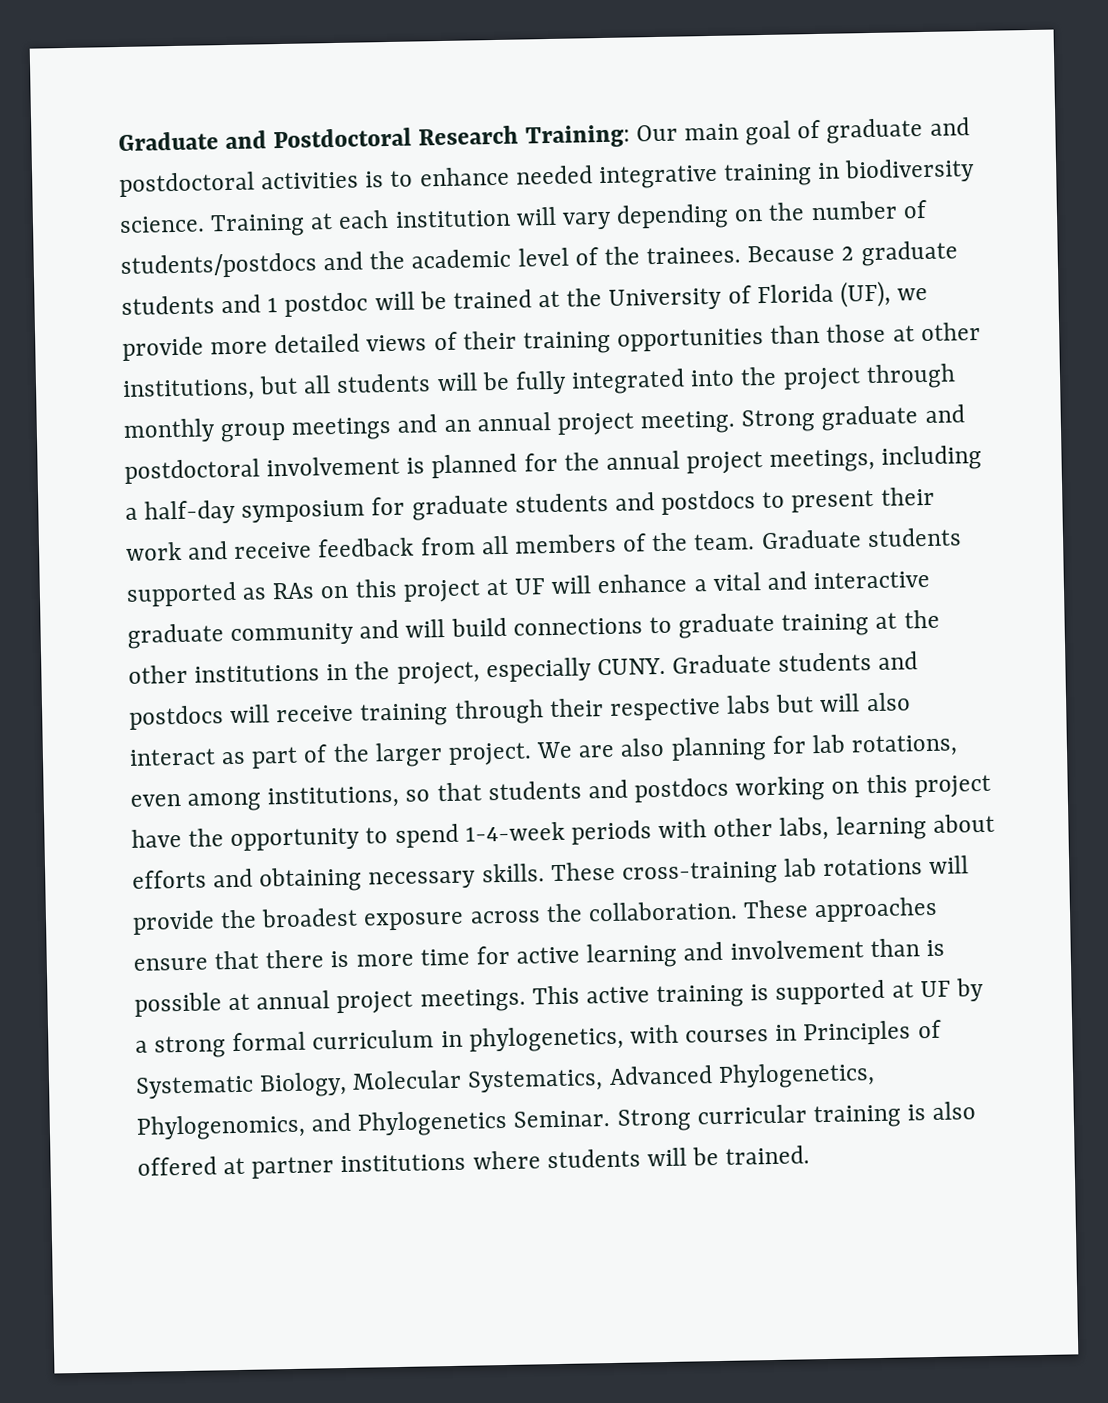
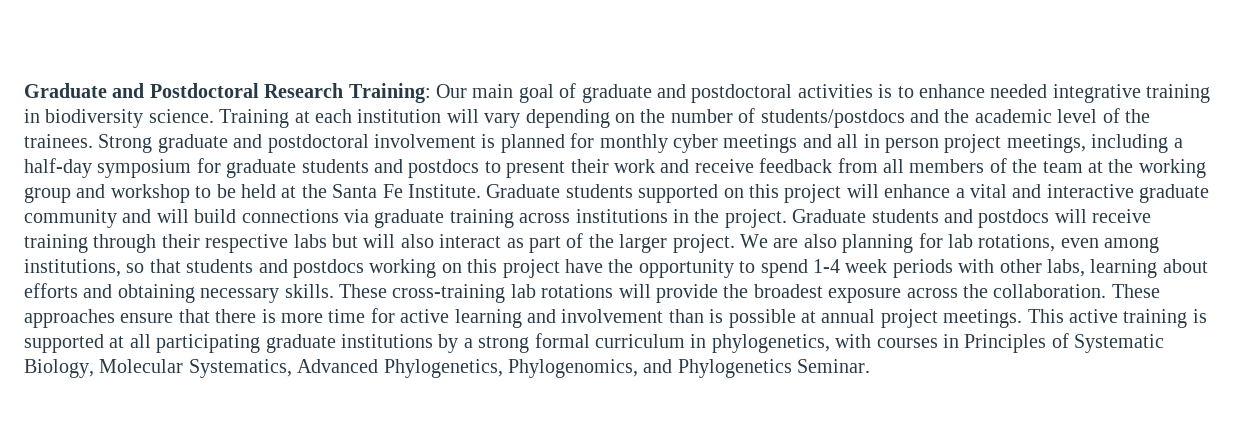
- Because 2 graduate students and 1 postdoc will be trained at the University of Florida (UF), we provide more detailed views of their training opportunities than those at other institutions, but all students will be fully integrated into the project through monthly group meetings and an annual project meeting.
- Strong graduate and postdoctoral involvement is planned for the annual project meetings, including a half-day symposium for graduate students and postdocs to present their work and receive feedback from all members of the team.
+ Strong graduate and postdoctoral involvement is planned for monthly cyber meetings and all in person project meetings, including a half-day symposium for graduate students and postdocs to present their work and receive feedback from all members of the team at the working group and workshop to be held at the Santa Fe Institute.
- Graduate students supported as RAs on this project at UF will enhance a vital and interactive graduate community and will build connections to graduate training at the other institutions in the project, especially CUNY.
+ Graduate students supported on this project will enhance a vital and interactive graduate community and will build connections via graduate training across institutions in the project.
- We are also planning for lab rotations, even among institutions, so that students and postdocs working on this project have the opportunity to spend 1-4-week periods with other labs, learning about efforts and obtaining necessary skills.
+ We are also planning for lab rotations, even among institutions, so that students and postdocs working on this project have the opportunity to spend 1-4 week periods with other labs, learning about efforts and obtaining necessary skills.
- This active training is supported at UF by a strong formal curriculum in phylogenetics, with courses in Principles of Systematic Biology, Molecular Systematics, Advanced Phylogenetics, Phylogenomics, and Phylogenetics Seminar. Strong curricular training is also offered at partner institutions where students will be trained.
+ This active training is supported at all participating graduate institutions by a strong formal curriculum in phylogenetics, with courses in Principles of Systematic Biology, Molecular Systematics, Advanced Phylogenetics, Phylogenomics, and Phylogenetics Seminar.

